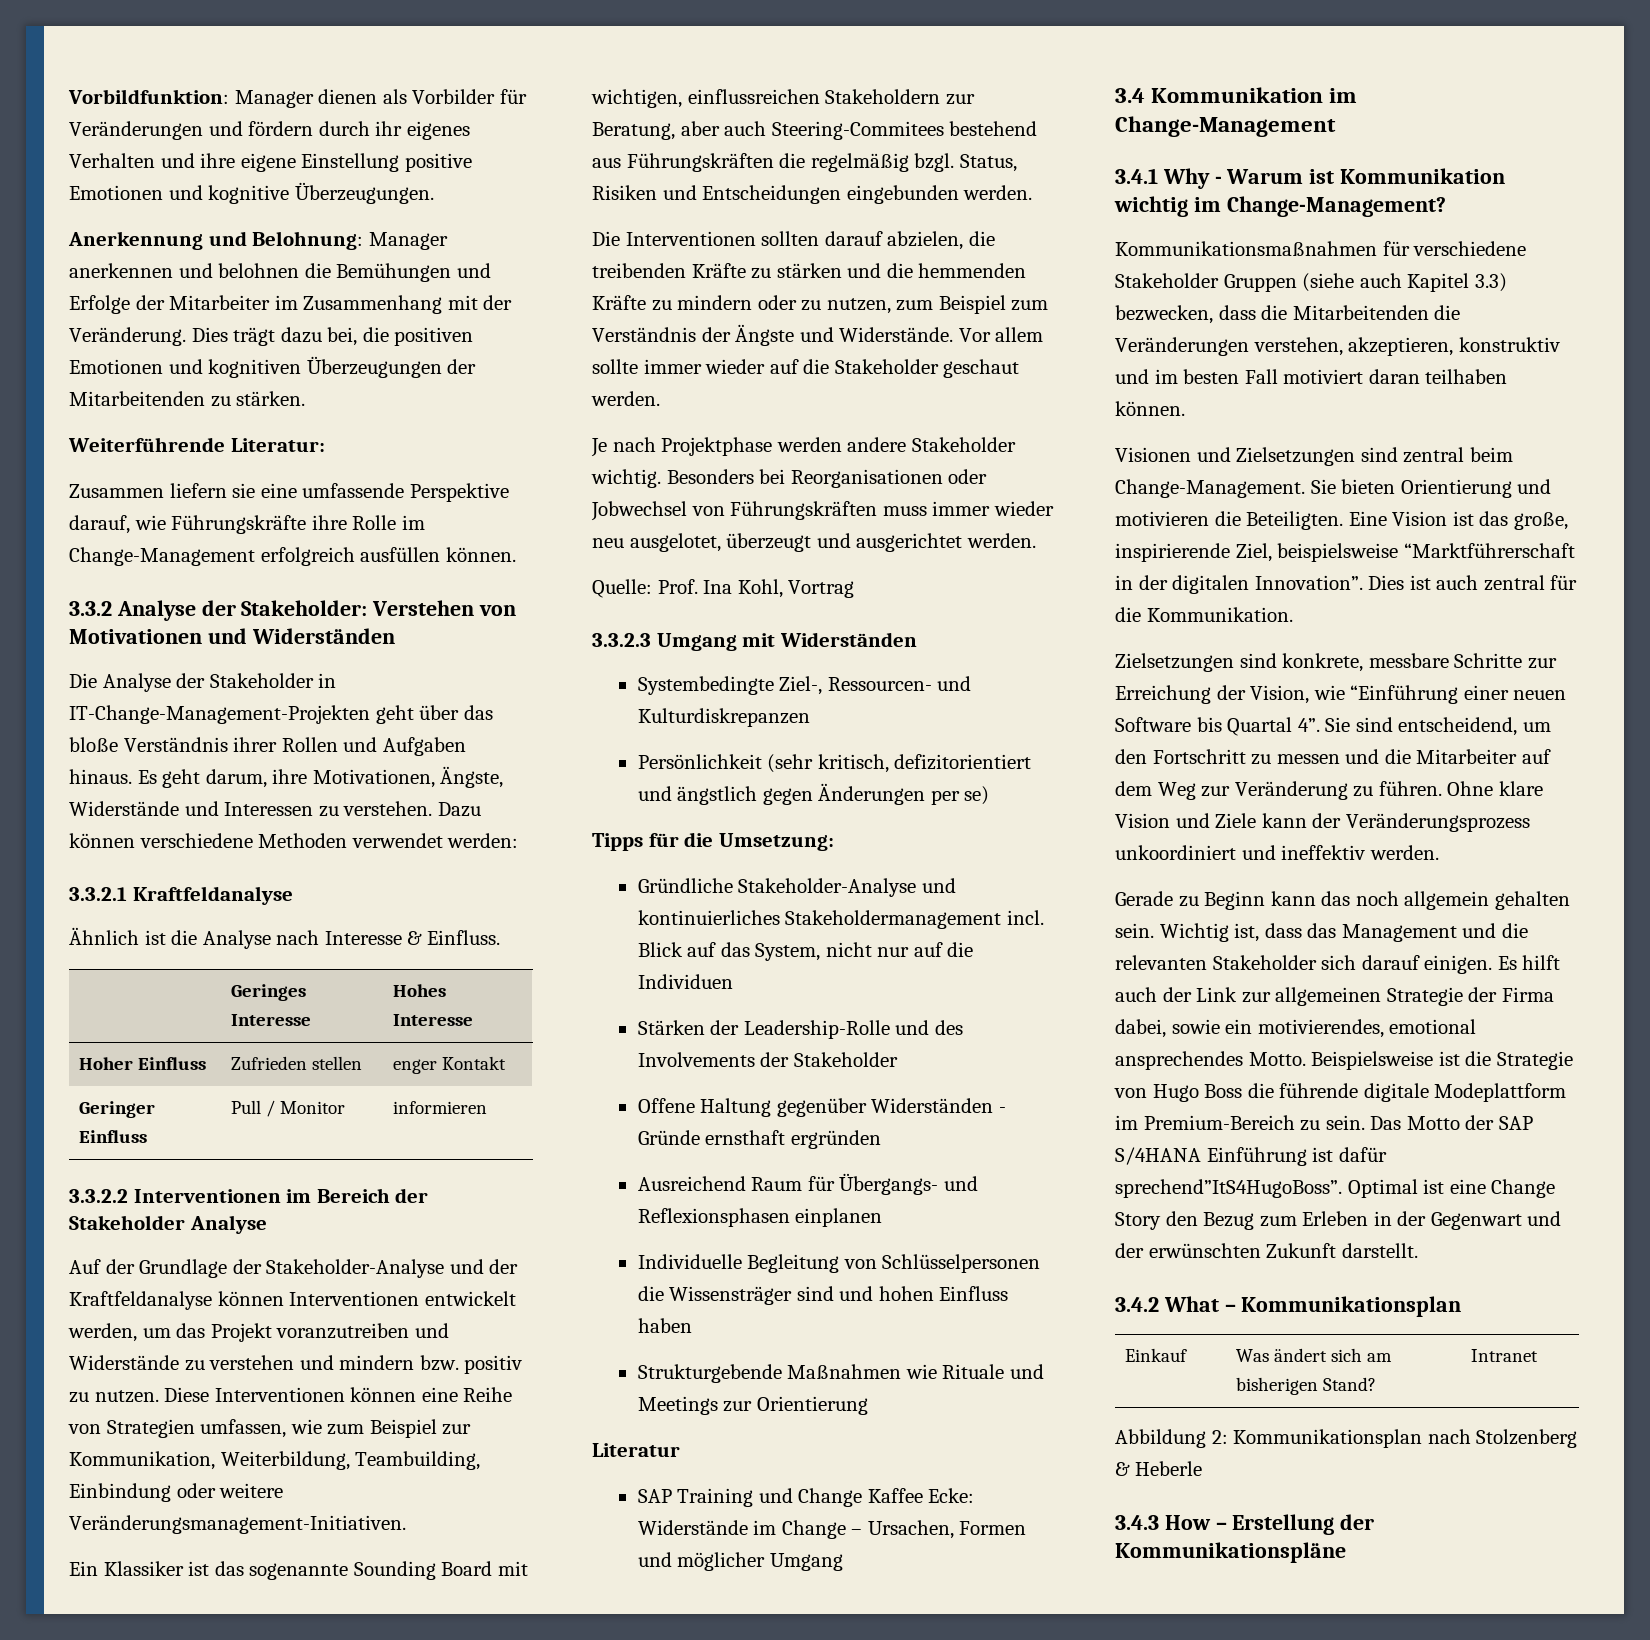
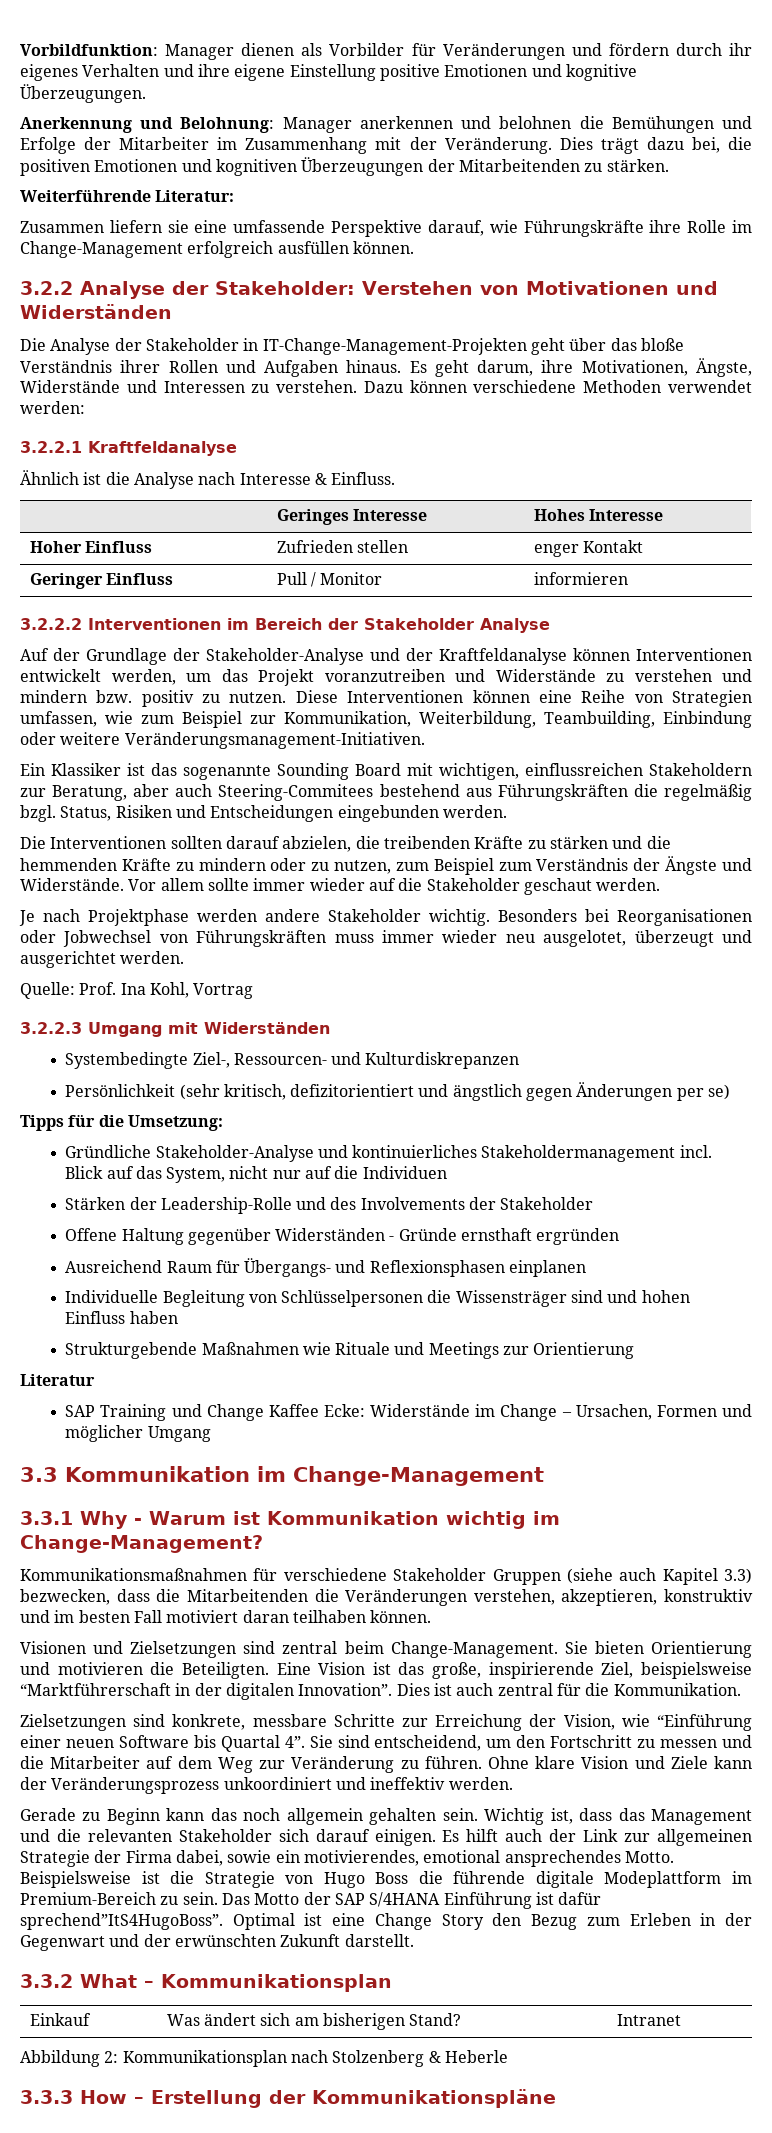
- 3.3.2 Analyse der Stakeholder: Verstehen von Motivationen und Widerständen
+ 3.2.2 Analyse der Stakeholder: Verstehen von Motivationen und Widerständen
- 3.3.2.1 Kraftfeldanalyse
+ 3.2.2.1 Kraftfeldanalyse
- 3.3.2.2 Interventionen im Bereich der Stakeholder Analyse
+ 3.2.2.2 Interventionen im Bereich der Stakeholder Analyse
- 3.3.2.3 Umgang mit Widerständen
+ 3.2.2.3 Umgang mit Widerständen
- 3.4 Kommunikation im Change-Management
+ 3.3 Kommunikation im Change-Management
- 3.4.1 Why - Warum ist Kommunikation wichtig im Change-Management?
+ 3.3.1 Why - Warum ist Kommunikation wichtig im Change-Management?
- 3.4.2 What – Kommunikationsplan
+ 3.3.2 What – Kommunikationsplan
- 3.4.3 How – Erstellung der Kommunikationspläne
+ 3.3.3 How – Erstellung der Kommunikationspläne

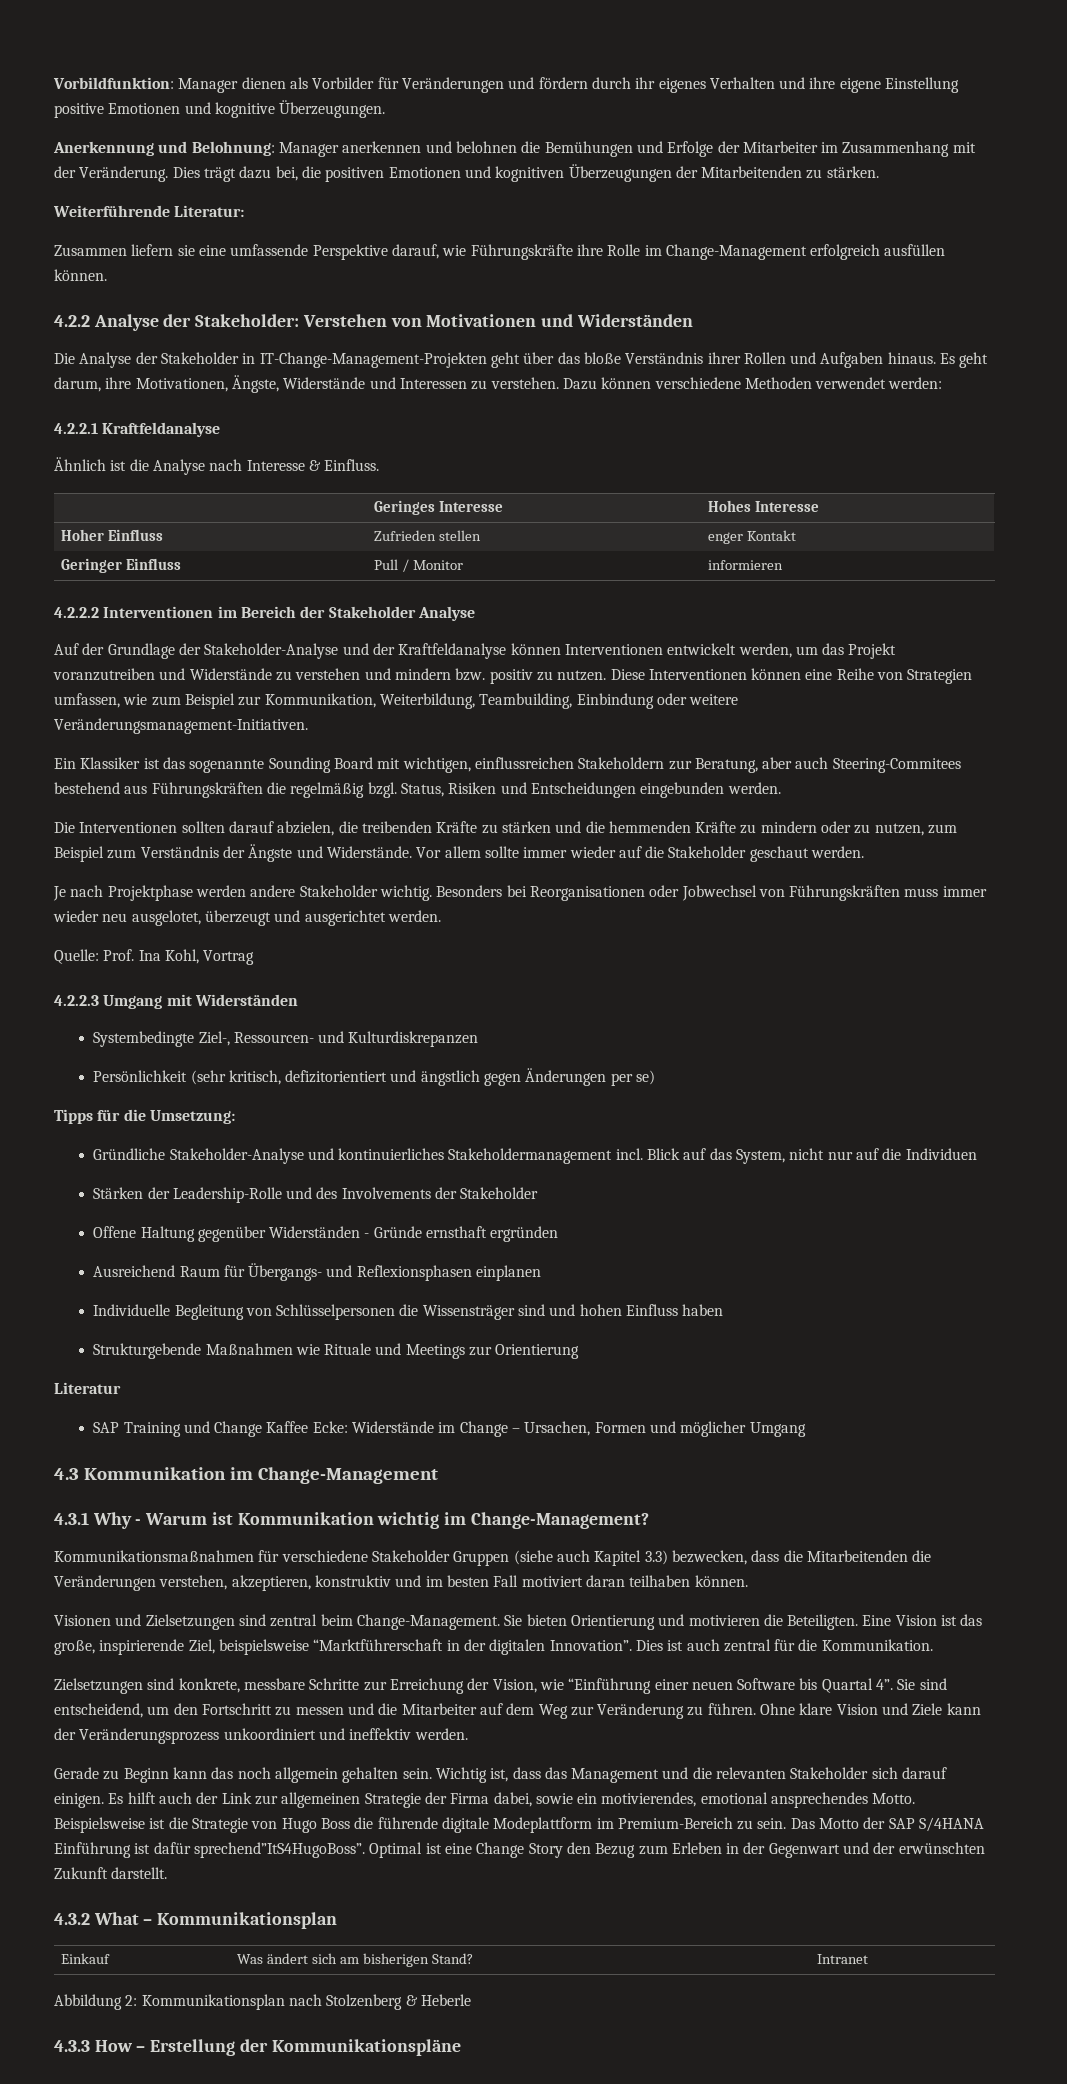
- 3.2.2 Analyse der Stakeholder: Verstehen von Motivationen und Widerständen
+ 4.2.2 Analyse der Stakeholder: Verstehen von Motivationen und Widerständen
- 3.2.2.1 Kraftfeldanalyse
+ 4.2.2.1 Kraftfeldanalyse
- 3.2.2.2 Interventionen im Bereich der Stakeholder Analyse
+ 4.2.2.2 Interventionen im Bereich der Stakeholder Analyse
- 3.2.2.3 Umgang mit Widerständen
+ 4.2.2.3 Umgang mit Widerständen
- 3.3 Kommunikation im Change-Management
+ 4.3 Kommunikation im Change-Management
- 3.3.1 Why - Warum ist Kommunikation wichtig im Change-Management?
+ 4.3.1 Why - Warum ist Kommunikation wichtig im Change-Management?
- 3.3.2 What – Kommunikationsplan
+ 4.3.2 What – Kommunikationsplan
- 3.3.3 How – Erstellung der Kommunikationspläne
+ 4.3.3 How – Erstellung der Kommunikationspläne

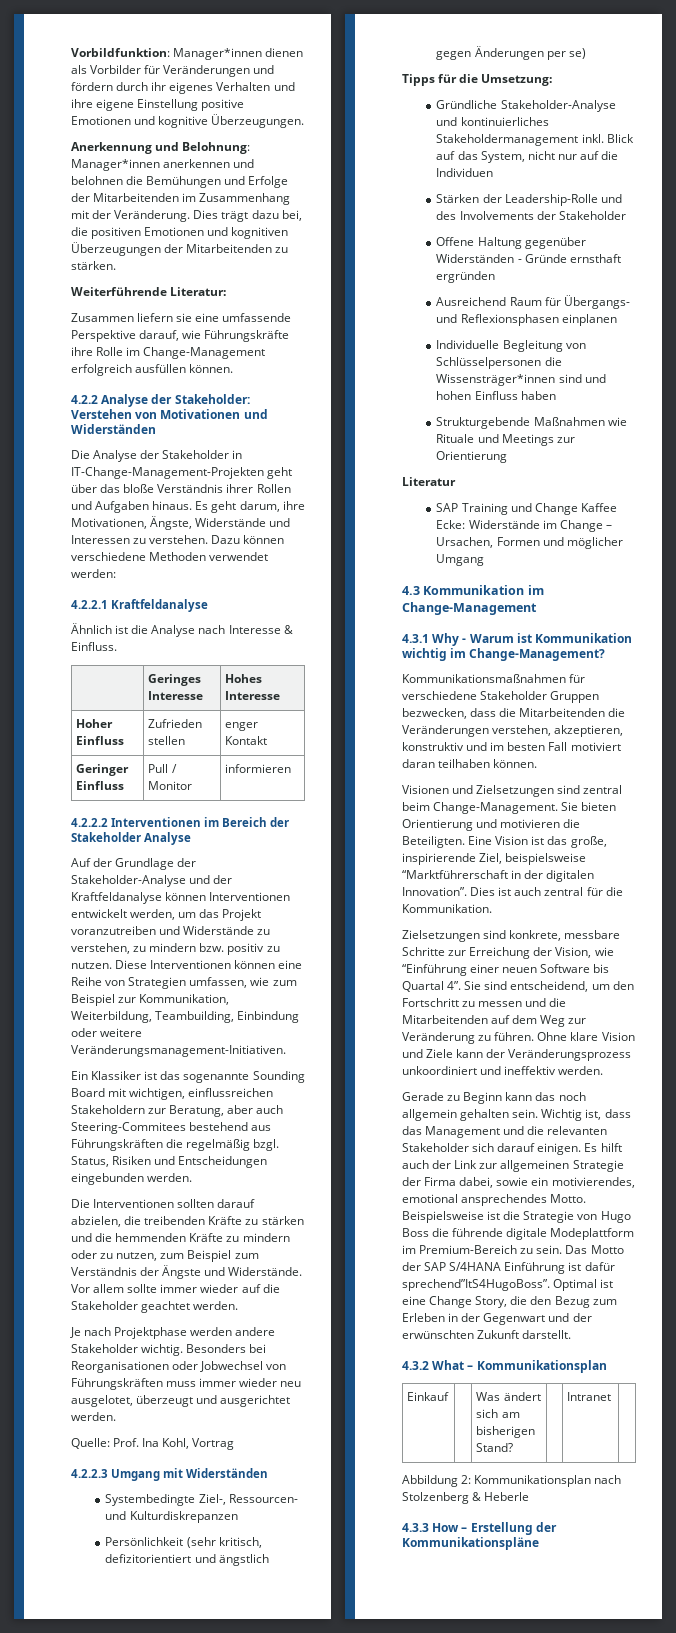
- Vorbildfunktion: Manager dienen als Vorbilder für Veränderungen und fördern durch ihr eigenes Verhalten und ihre eigene Einstellung positive Emotionen und kognitive Überzeugungen.
+ Vorbildfunktion: Manager*innen dienen als Vorbilder für Veränderungen und fördern durch ihr eigenes Verhalten und ihre eigene Einstellung positive Emotionen und kognitive Überzeugungen.
- Anerkennung und Belohnung: Manager anerkennen und belohnen die Bemühungen und Erfolge der Mitarbeiter im Zusammenhang mit der Veränderung.
+ Anerkennung und Belohnung: Manager*innen anerkennen und belohnen die Bemühungen und Erfolge der Mitarbeitenden im Zusammenhang mit der Veränderung.
- Auf der Grundlage der Stakeholder-Analyse und der Kraftfeldanalyse können Interventionen entwickelt werden, um das Projekt voranzutreiben und Widerstände zu verstehen und mindern bzw. positiv zu nutzen.
+ Auf der Grundlage der Stakeholder-Analyse und der Kraftfeldanalyse können Interventionen entwickelt werden, um das Projekt voranzutreiben und Widerstände zu verstehen, zu mindern bzw. positiv zu nutzen.
- Vor allem sollte immer wieder auf die Stakeholder geschaut werden.
+ Vor allem sollte immer wieder auf die Stakeholder geachtet werden.
- Gründliche Stakeholder-Analyse und kontinuierliches Stakeholdermanagement incl. Blick auf das System, nicht nur auf die Individuen
+ Gründliche Stakeholder-Analyse und kontinuierliches Stakeholdermanagement inkl. Blick auf das System, nicht nur auf die Individuen
- Individuelle Begleitung von Schlüsselpersonen die Wissensträger sind und hohen Einfluss haben
+ Individuelle Begleitung von Schlüsselpersonen die Wissensträger*innen sind und hohen Einfluss haben
- Kommunikationsmaßnahmen für verschiedene Stakeholder Gruppen (siehe auch Kapitel 3.3) bezwecken, dass die Mitarbeitenden die Veränderungen verstehen, akzeptieren, konstruktiv und im besten Fall motiviert daran teilhaben können.
+ Kommunikationsmaßnahmen für verschiedene Stakeholder Gruppen bezwecken, dass die Mitarbeitenden die Veränderungen verstehen, akzeptieren, konstruktiv und im besten Fall motiviert daran teilhaben können.
- Sie sind entscheidend, um den Fortschritt zu messen und die Mitarbeiter auf dem Weg zur Veränderung zu führen.
+ Sie sind entscheidend, um den Fortschritt zu messen und die Mitarbeitenden auf dem Weg zur Veränderung zu führen.
- Optimal ist eine Change Story den Bezug zum Erleben in der Gegenwart und der erwünschten Zukunft darstellt.
+ Optimal ist eine Change Story, die den Bezug zum Erleben in der Gegenwart und der erwünschten Zukunft darstellt.

